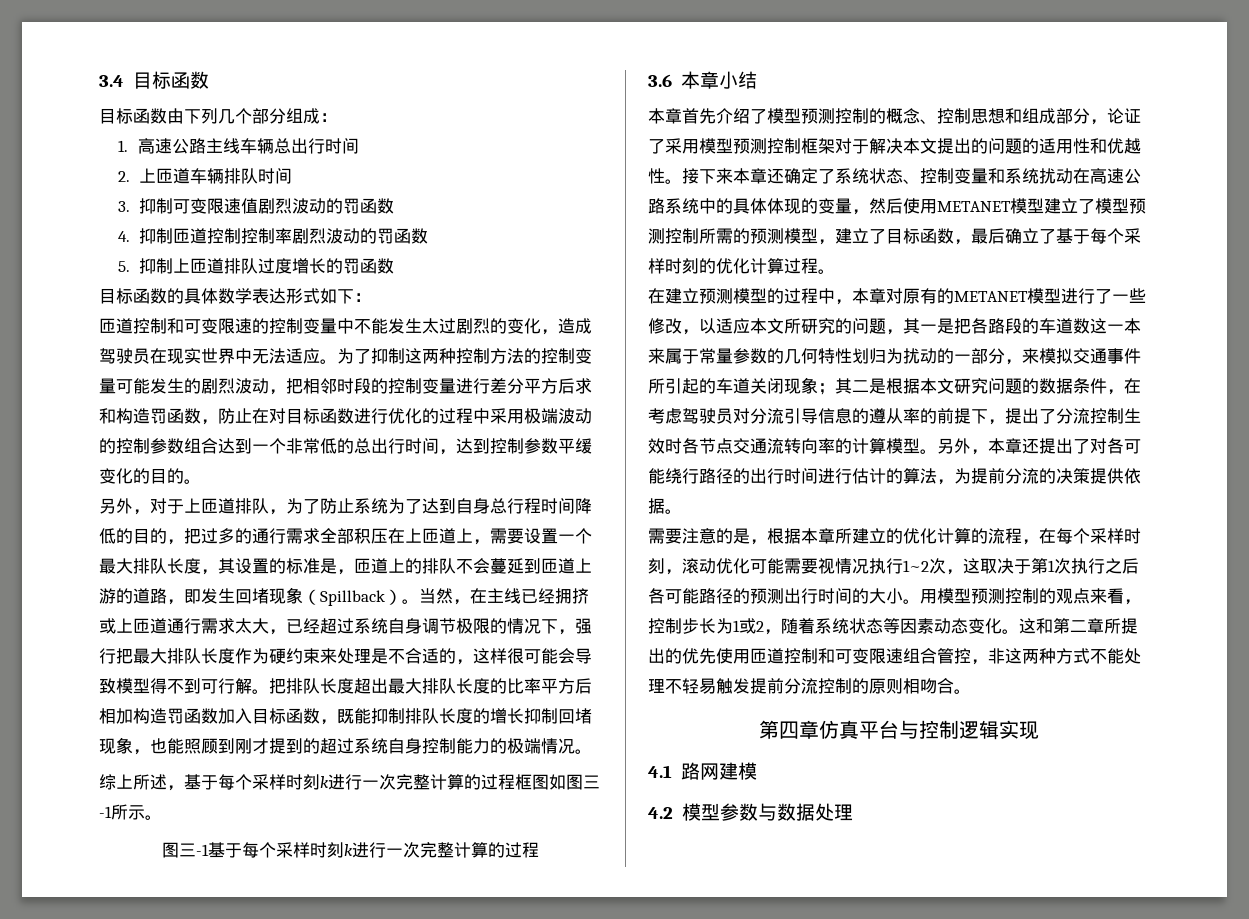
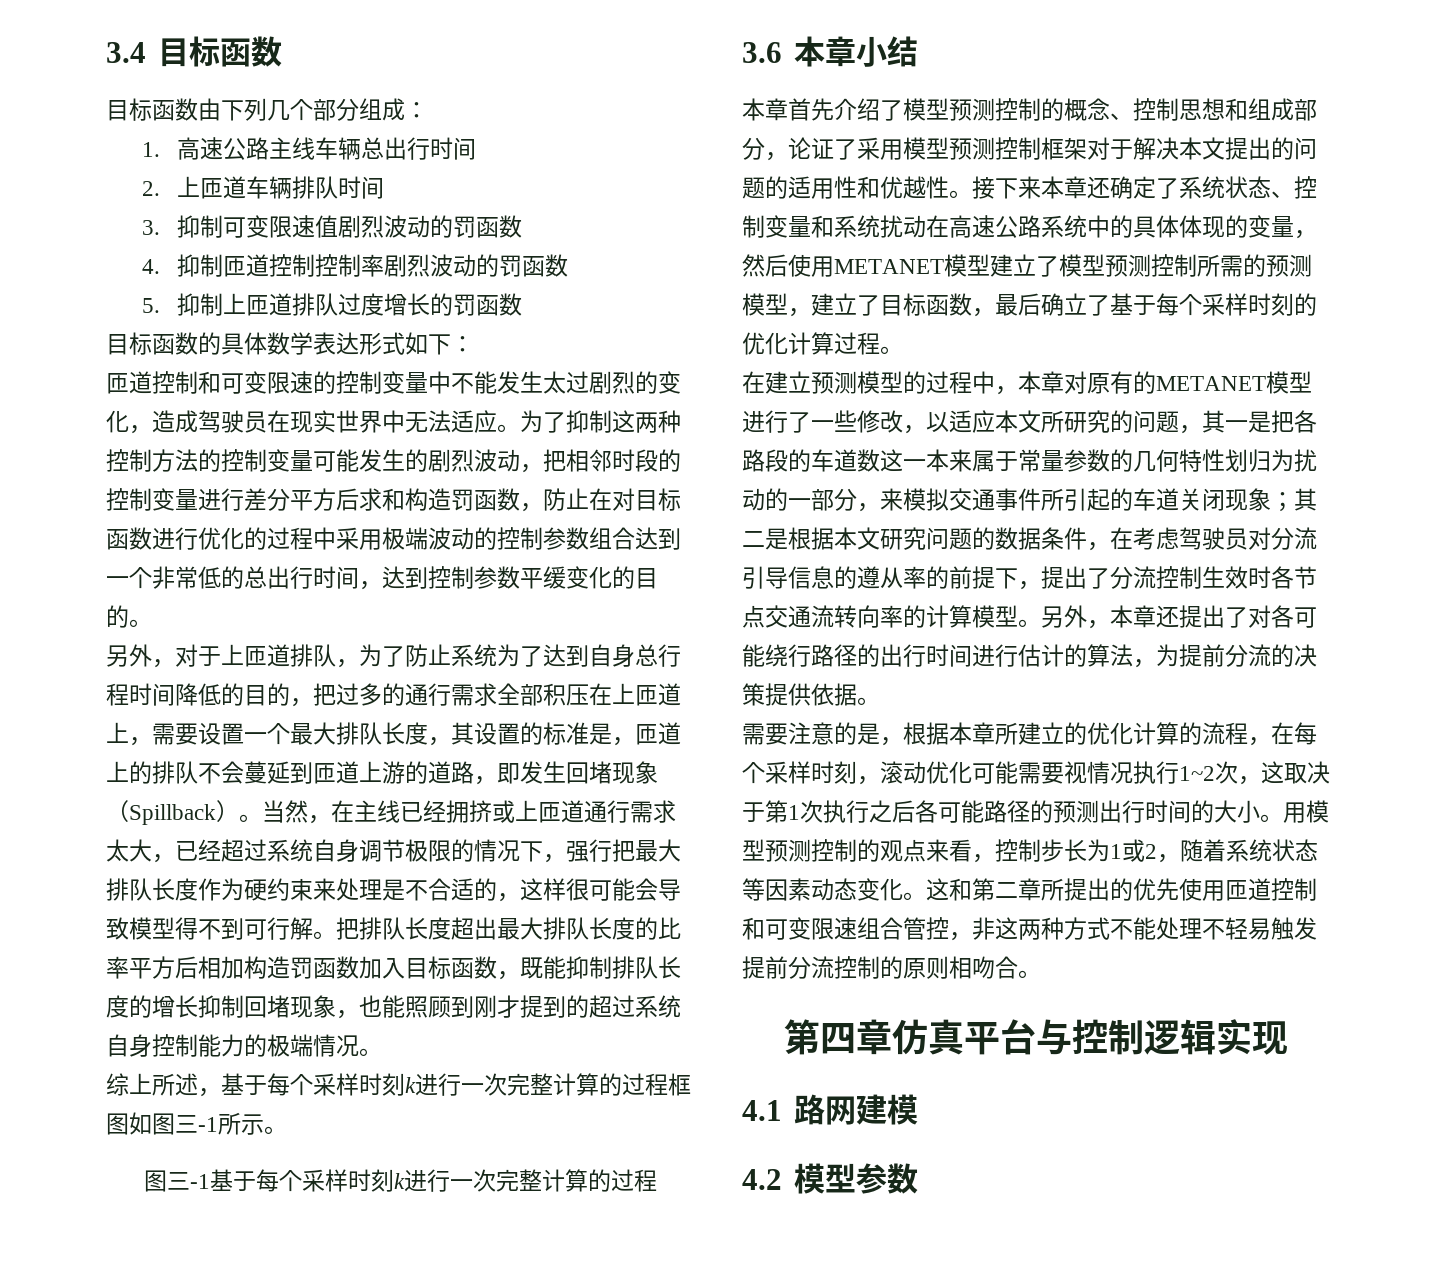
- 4.2模型参数与数据处理
+ 4.2模型参数

